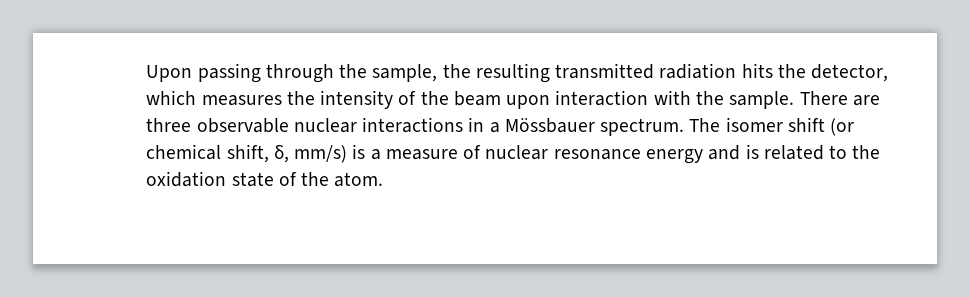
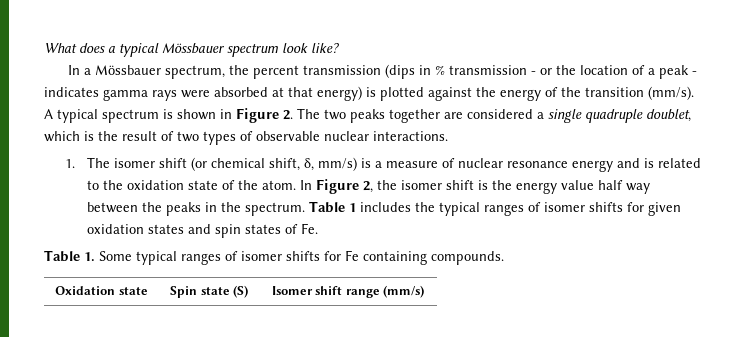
- Upon passing through the sample, the resulting transmitted radiation hits the detector, which measures the intensity of the beam upon interaction with the sample. There are three observable nuclear interactions in a Mössbauer spectrum. The isomer shift (or chemical shift, δ, mm/s) is a measure of nuclear resonance energy and is related to the oxidation state of the atom.
+ What does a typical Mössbauer spectrum look like?
+ In a Mössbauer spectrum, the percent transmission (dips in % transmission - or the location of a peak - indicates gamma rays were absorbed at that energy) is plotted against the energy of the transition (mm/s). A typical spectrum is shown in Figure 2. The two peaks together are considered a single quadruple doublet, which is the result of two types of observable nuclear interactions.
+ 1. The isomer shift (or chemical shift, δ, mm/s) is a measure of nuclear resonance energy and is related to the oxidation state of the atom.
+ In Figure 2, the isomer shift is the energy value half way between the peaks in the spectrum. Table 1 includes the typical ranges of isomer shifts for given oxidation states and spin states of Fe.
+ Table 1. Some typical ranges of isomer shifts for Fe containing compounds.
+ Oxidation state | Spin state (S) | Isomer shift range (mm/s)

